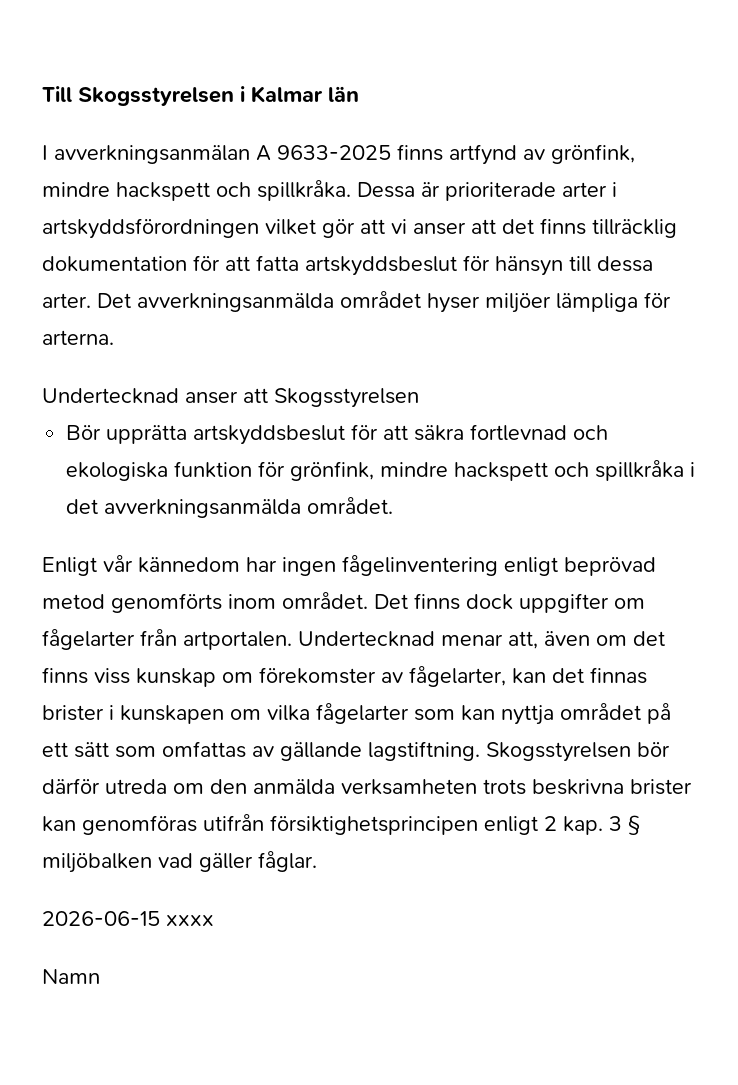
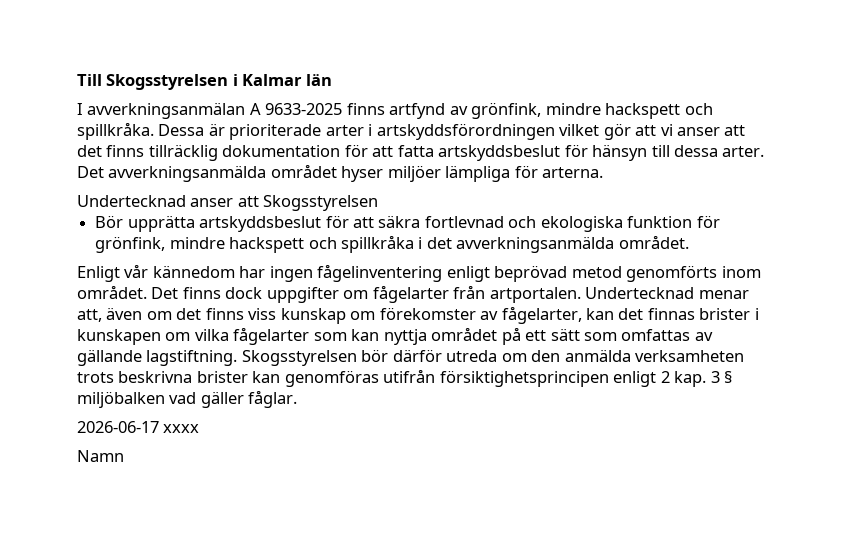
- 2026-06-15 xxxx
+ 2026-06-17 xxxx

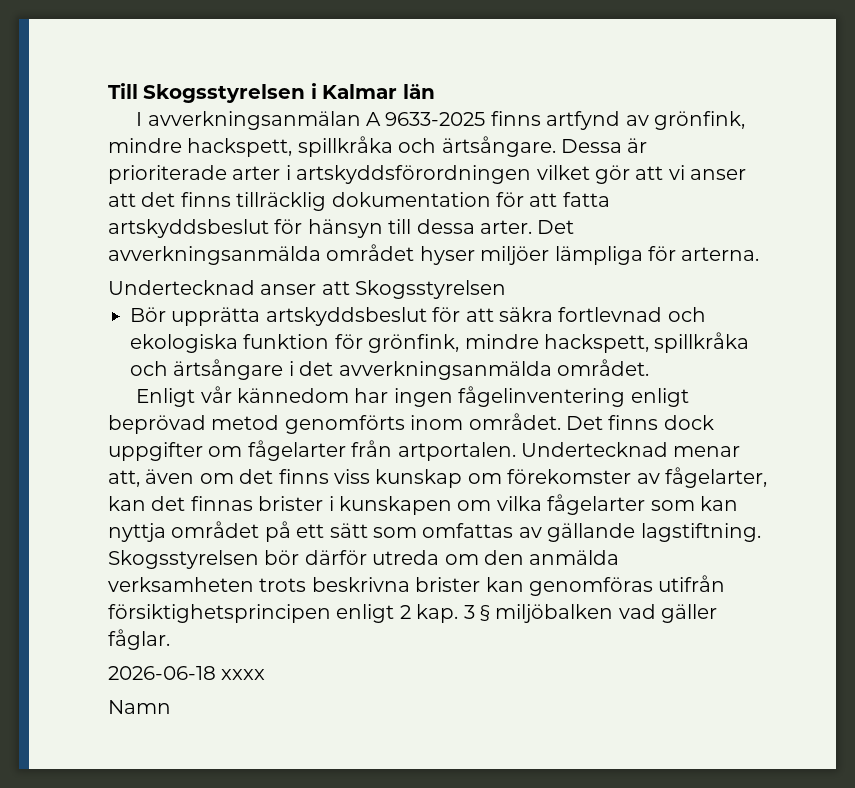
- I avverkningsanmälan A 9633-2025 finns artfynd av grönfink, mindre hackspett och spillkråka.
+ I avverkningsanmälan A 9633-2025 finns artfynd av grönfink, mindre hackspett, spillkråka och ärtsångare.
- Bör upprätta artskyddsbeslut för att säkra fortlevnad och ekologiska funktion för grönfink, mindre hackspett och spillkråka i det avverkningsanmälda området.
+ Bör upprätta artskyddsbeslut för att säkra fortlevnad och ekologiska funktion för grönfink, mindre hackspett, spillkråka och ärtsångare i det avverkningsanmälda området.
- 2026-06-17 xxxx
+ 2026-06-18 xxxx

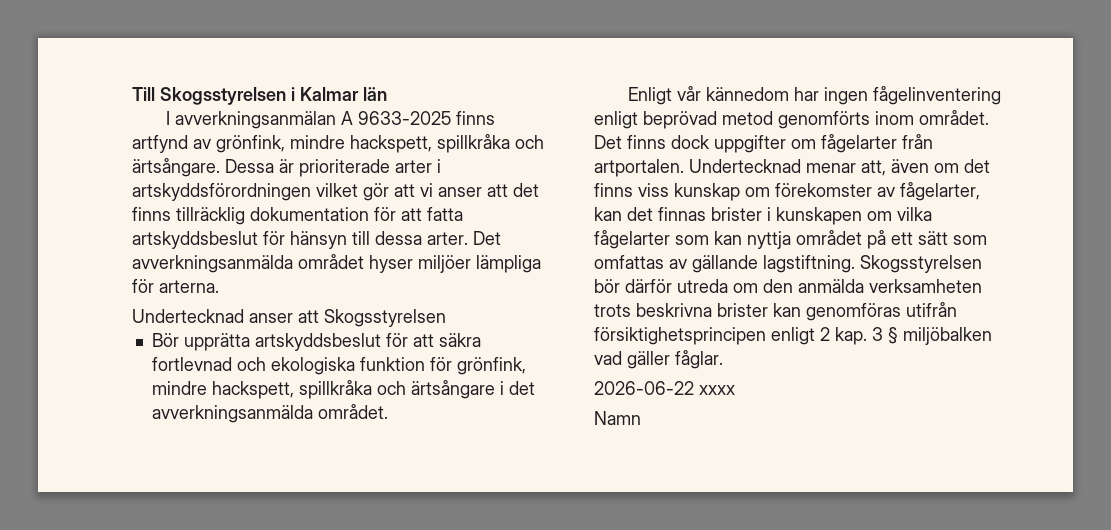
- 2026-06-18 xxxx
+ 2026-06-22 xxxx

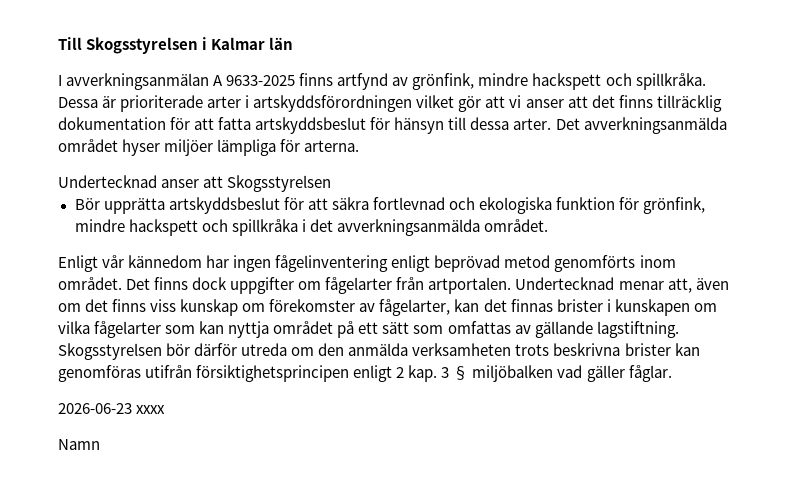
- I avverkningsanmälan A 9633-2025 finns artfynd av grönfink, mindre hackspett, spillkråka och ärtsångare.
+ I avverkningsanmälan A 9633-2025 finns artfynd av grönfink, mindre hackspett och spillkråka.
- Bör upprätta artskyddsbeslut för att säkra fortlevnad och ekologiska funktion för grönfink, mindre hackspett, spillkråka och ärtsångare i det avverkningsanmälda området.
+ Bör upprätta artskyddsbeslut för att säkra fortlevnad och ekologiska funktion för grönfink, mindre hackspett och spillkråka i det avverkningsanmälda området.
- 2026-06-22 xxxx
+ 2026-06-23 xxxx

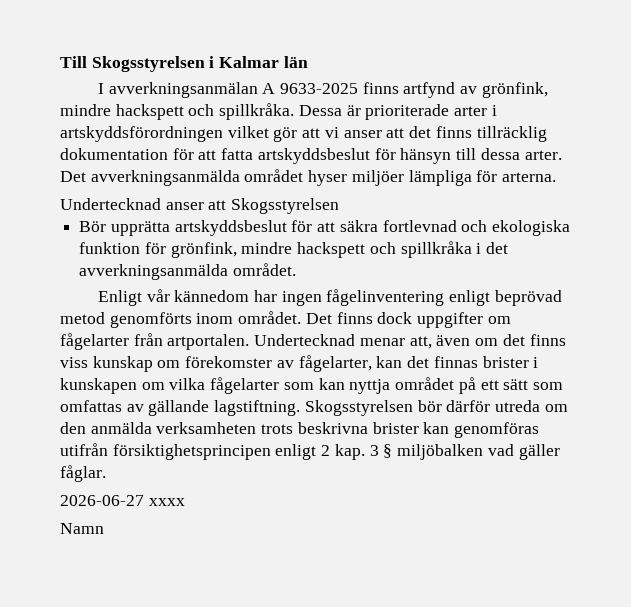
- 2026-06-23 xxxx
+ 2026-06-27 xxxx

